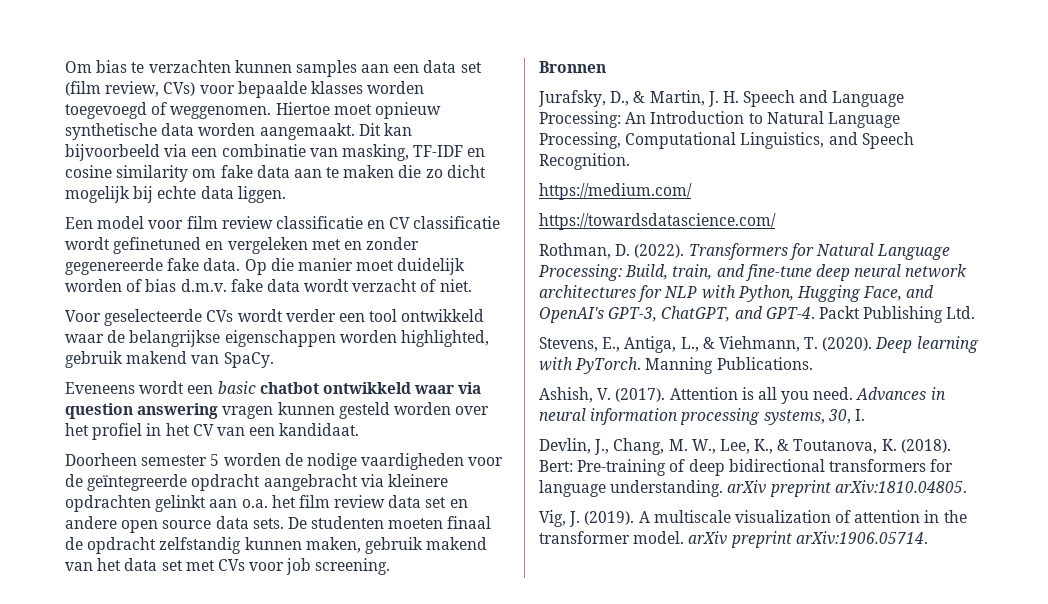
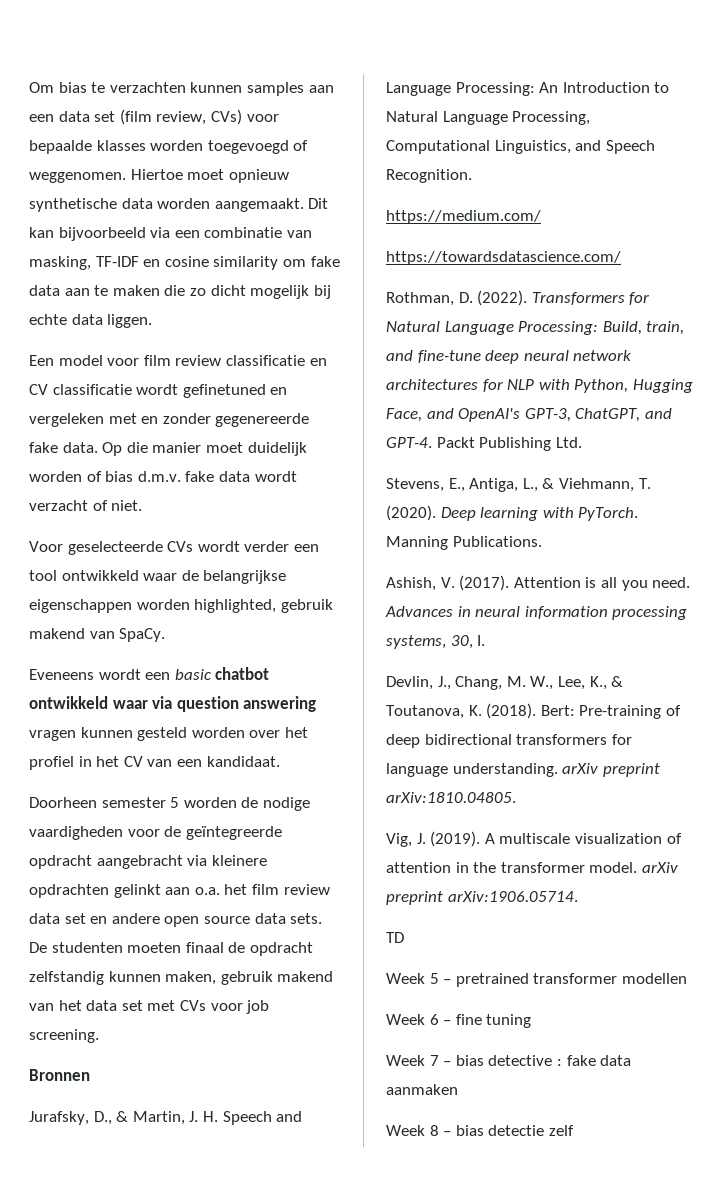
+ TD
+ Week 5 – pretrained transformer modellen
+ Week 6 – fine tuning
+ Week 7 – bias detective : fake data aanmaken
+ Week 8 – bias detectie zelf

